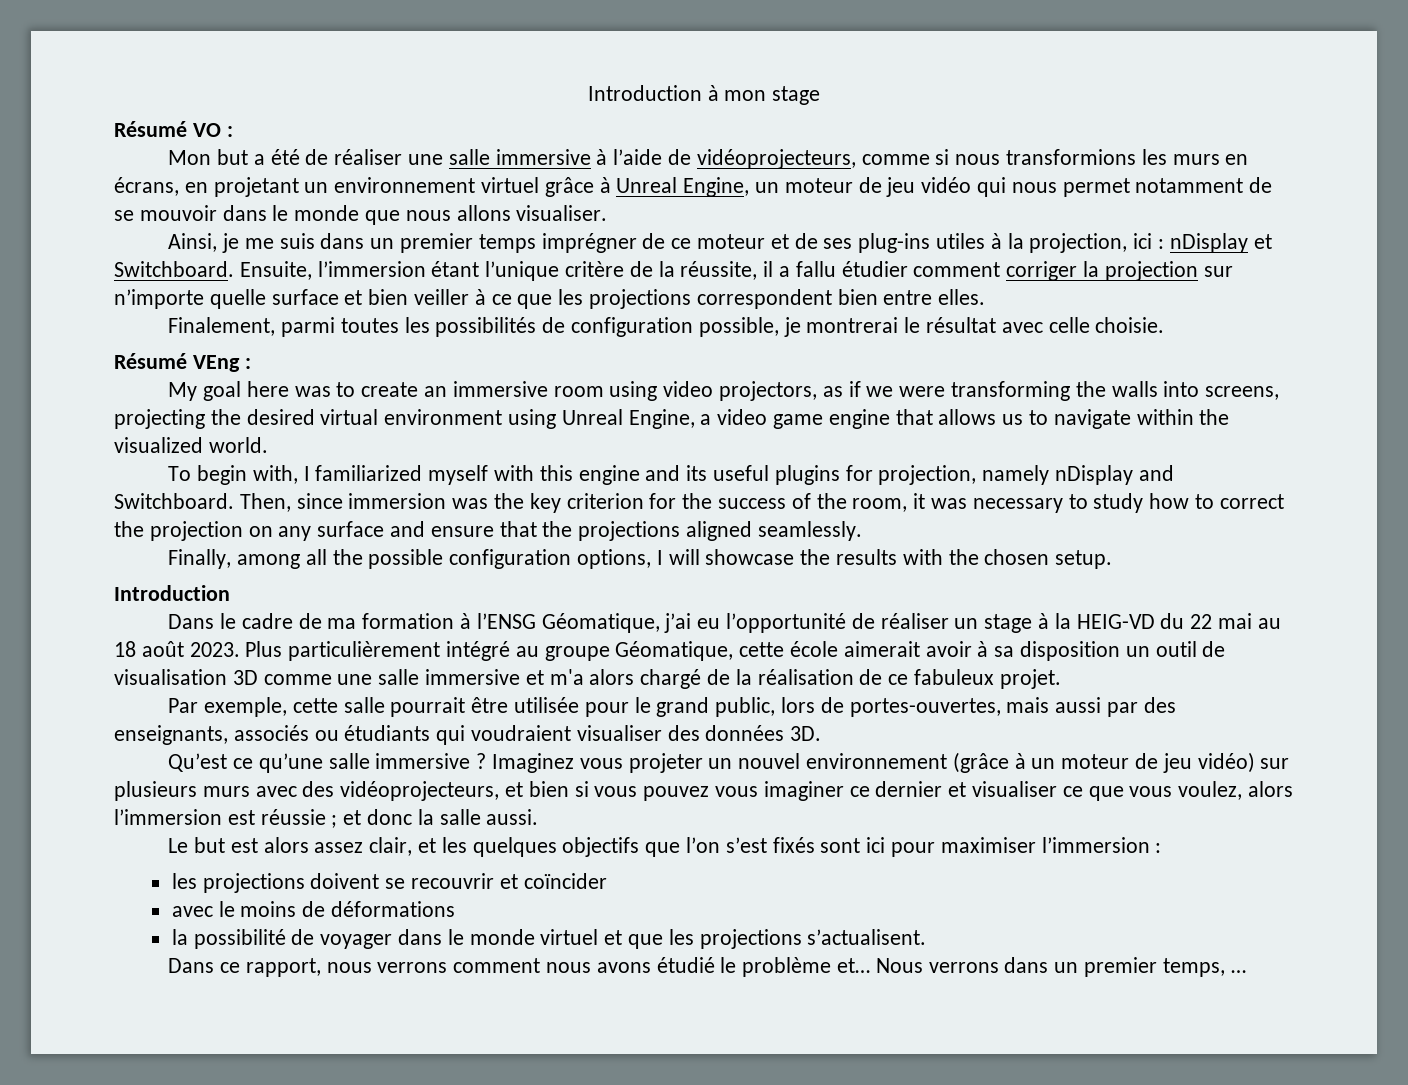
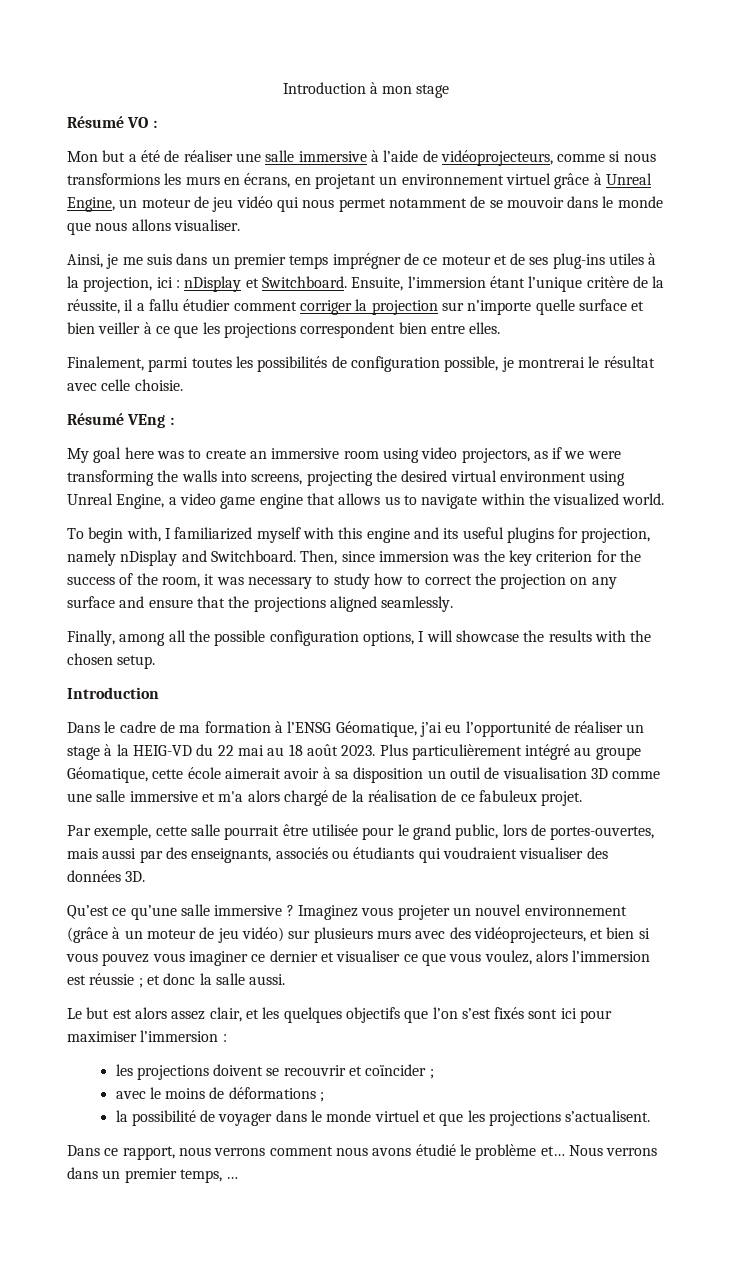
- les projections doivent se recouvrir et coïncider
+ les projections doivent se recouvrir et coïncider ;
- avec le moins de déformations
+ avec le moins de déformations ;

